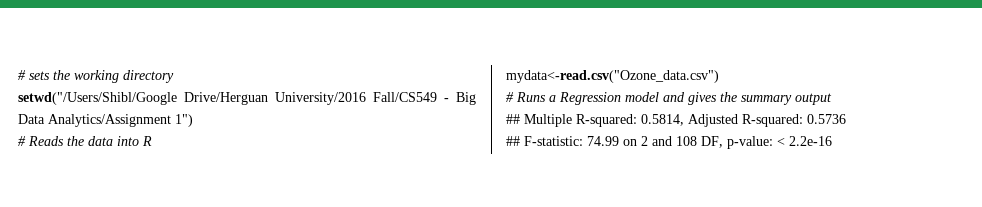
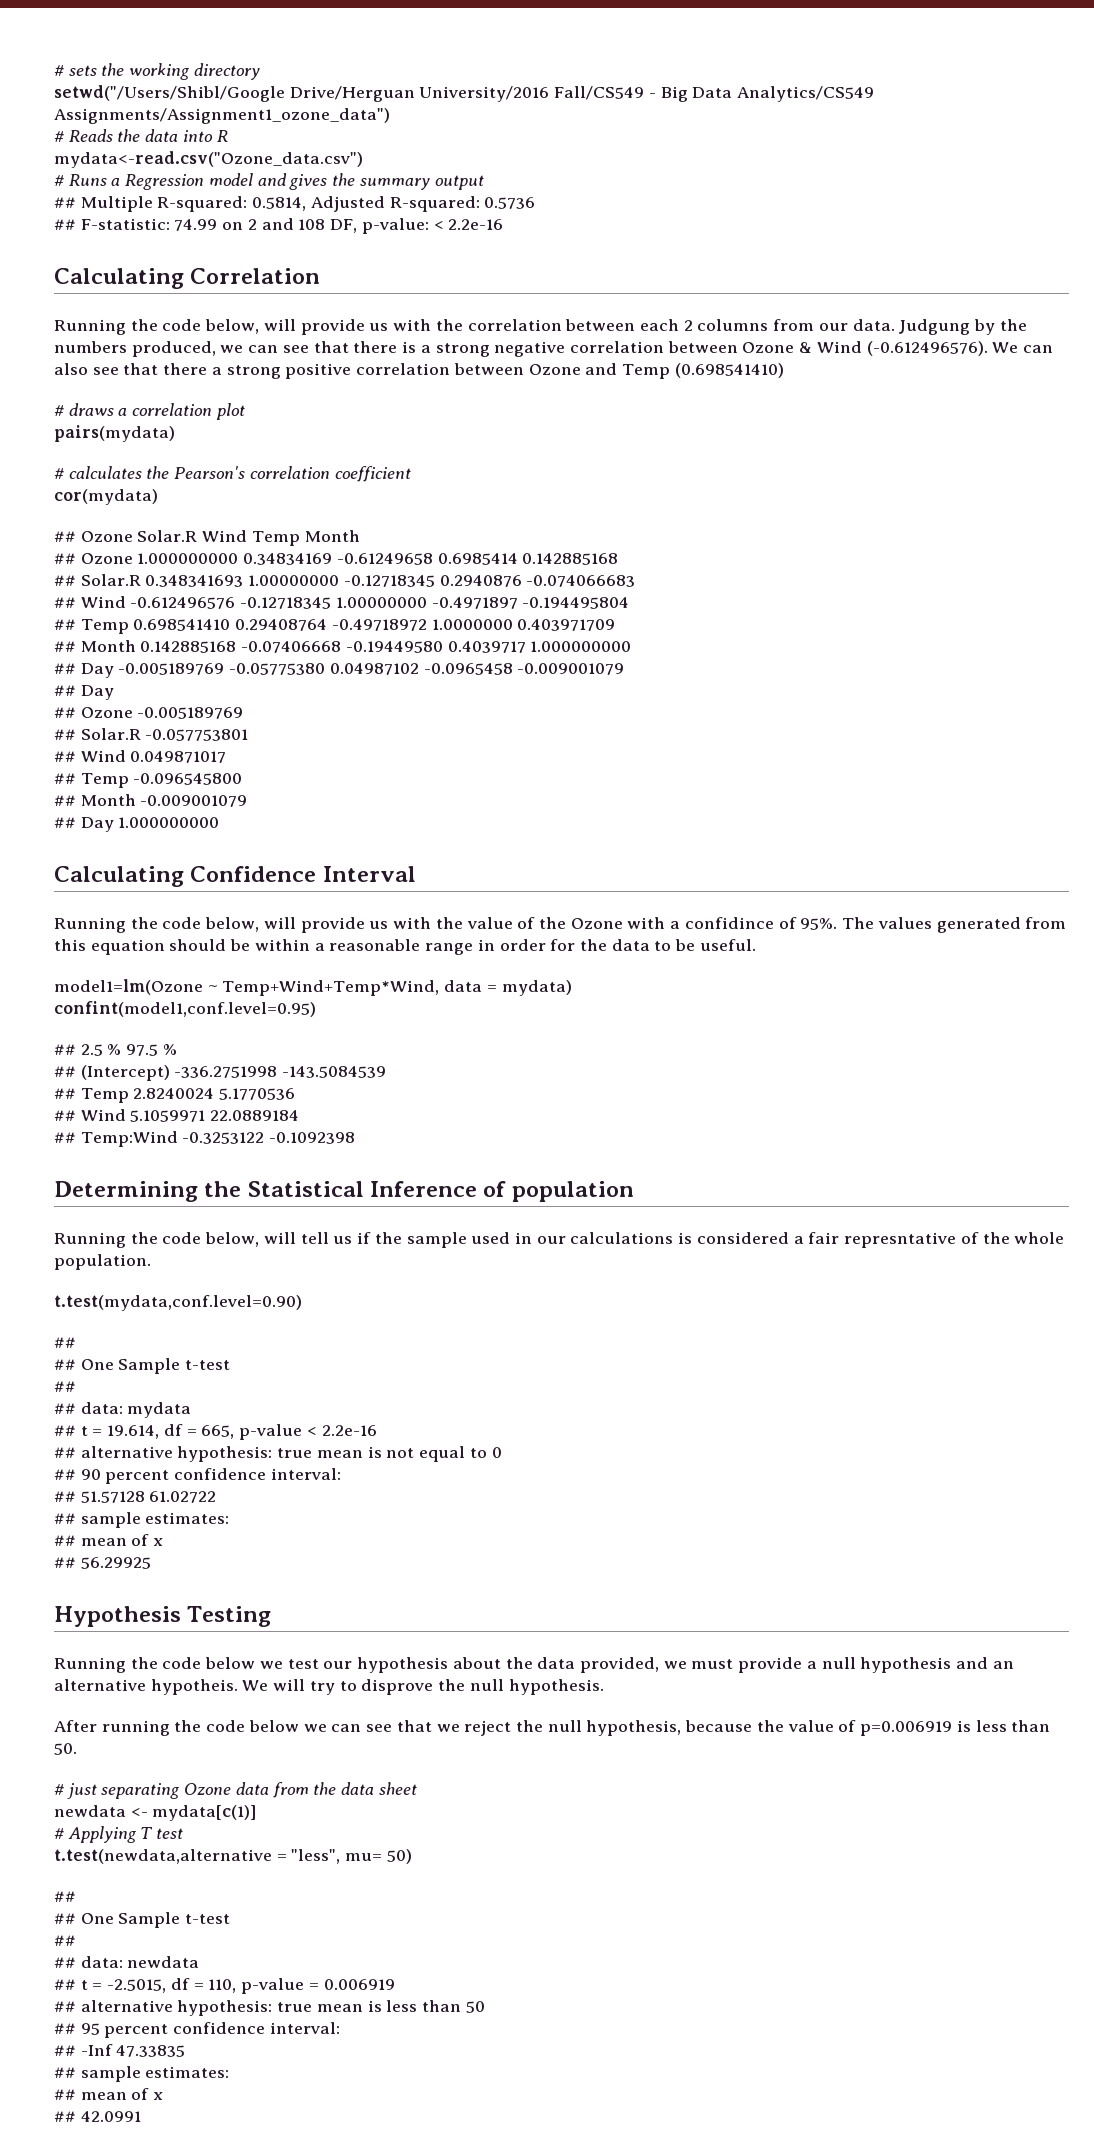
- setwd("/Users/Shibl/Google Drive/Herguan University/2016 Fall/CS549 - Big Data Analytics/Assignment 1")
+ setwd("/Users/Shibl/Google Drive/Herguan University/2016 Fall/CS549 - Big Data Analytics/CS549 Assignments/Assignment1_ozone_data")
+ Calculating Correlation
+ Running the code below, will provide us with the correlation between each 2 columns from our data. Judgung by the numbers produced, we can see that there is a strong negative correlation between Ozone & Wind (-0.612496576). We can also see that there a strong positive correlation between Ozone and Temp (0.698541410)
+ # draws a correlation plot
+ pairs(mydata)
+ # calculates the Pearson's correlation coefficient
+ cor(mydata)
+ ## Ozone Solar.R Wind Temp Month
+ ## Ozone 1.000000000 0.34834169 -0.61249658 0.6985414 0.142885168
+ ## Solar.R 0.348341693 1.00000000 -0.12718345 0.2940876 -0.074066683
+ ## Wind -0.612496576 -0.12718345 1.00000000 -0.4971897 -0.194495804
+ ## Temp 0.698541410 0.29408764 -0.49718972 1.0000000 0.403971709
+ ## Month 0.142885168 -0.07406668 -0.19449580 0.4039717 1.000000000
+ ## Day -0.005189769 -0.05775380 0.04987102 -0.0965458 -0.009001079
+ ## Day
+ ## Ozone -0.005189769
+ ## Solar.R -0.057753801
+ ## Wind 0.049871017
+ ## Temp -0.096545800
+ ## Month -0.009001079
+ ## Day 1.000000000
+ Calculating Confidence Interval
+ Running the code below, will provide us with the value of the Ozone with a confidince of 95%. The values generated from this equation should be within a reasonable range in order for the data to be useful.
+ model1=lm(Ozone ~ Temp+Wind+Temp*Wind, data = mydata)
+ confint(model1,conf.level=0.95)
+ ## 2.5 % 97.5 %
+ ## (Intercept) -336.2751998 -143.5084539
+ ## Temp 2.8240024 5.1770536
+ ## Wind 5.1059971 22.0889184
+ ## Temp:Wind -0.3253122 -0.1092398
+ Determining the Statistical Inference of population
+ Running the code below, will tell us if the sample used in our calculations is considered a fair represntative of the whole population.
+ t.test(mydata,conf.level=0.90)
+ ##
+ ## One Sample t-test
+ ##
+ ## data: mydata
+ ## t = 19.614, df = 665, p-value < 2.2e-16
+ ## alternative hypothesis: true mean is not equal to 0
+ ## 90 percent confidence interval:
+ ## 51.57128 61.02722
+ ## sample estimates:
+ ## mean of x
+ ## 56.29925
+ Hypothesis Testing
+ Running the code below we test our hypothesis about the data provided, we must provide a null hypothesis and an alternative hypotheis. We will try to disprove the null hypothesis.
+ After running the code below we can see that we reject the null hypothesis, because the value of p=0.006919 is less than 50.
+ # just separating Ozone data from the data sheet
+ newdata <- mydata[c(1)]
+ # Applying T test
+ t.test(newdata,alternative = "less", mu= 50)
+ ##
+ ## One Sample t-test
+ ##
+ ## data: newdata
+ ## t = -2.5015, df = 110, p-value = 0.006919
+ ## alternative hypothesis: true mean is less than 50
+ ## 95 percent confidence interval:
+ ## -Inf 47.33835
+ ## sample estimates:
+ ## mean of x
+ ## 42.0991

